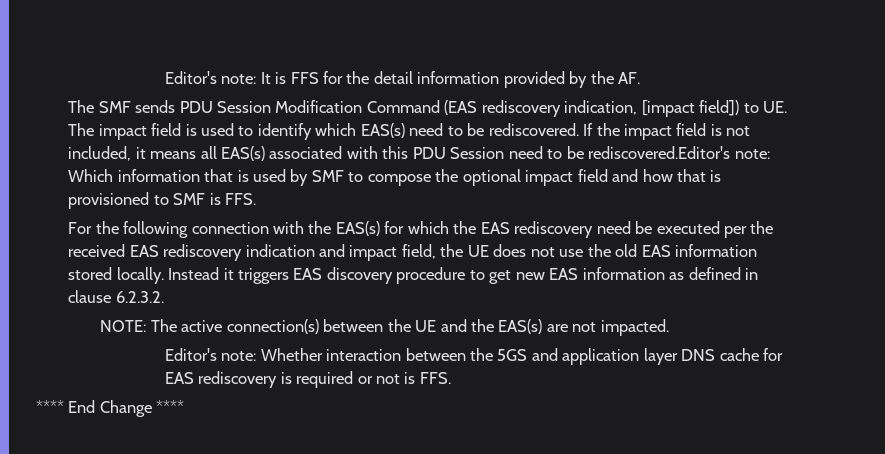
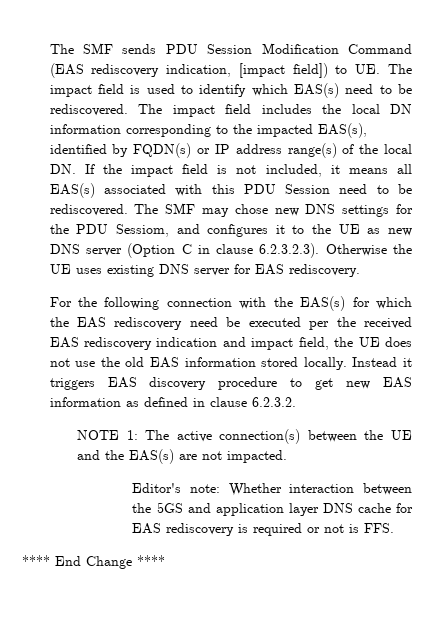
- Editor's note: It is FFS for the detail information provided by the AF.
- If the impact field is not included, it means all EAS(s) associated with this PDU Session need to be rediscovered.Editor's note: Which information that is used by SMF to compose the optional impact field and how that is provisioned to SMF is FFS.
+ The impact field includes the local DN information corresponding to the impacted EAS(s), identified by FQDN(s) or IP address range(s) of the local DN. If the impact field is not included, it means all EAS(s) associated with this PDU Session need to be rediscovered. The SMF may chose new DNS settings for the PDU Sessiom, and configures it to the UE as new DNS server (Option C in clause 6.2.3.2.3). Otherwise the UE uses existing DNS server for EAS rediscovery.
- NOTE: The active connection(s) between the UE and the EAS(s) are not impacted.
+ NOTE 1: The active connection(s) between the UE and the EAS(s) are not impacted.

